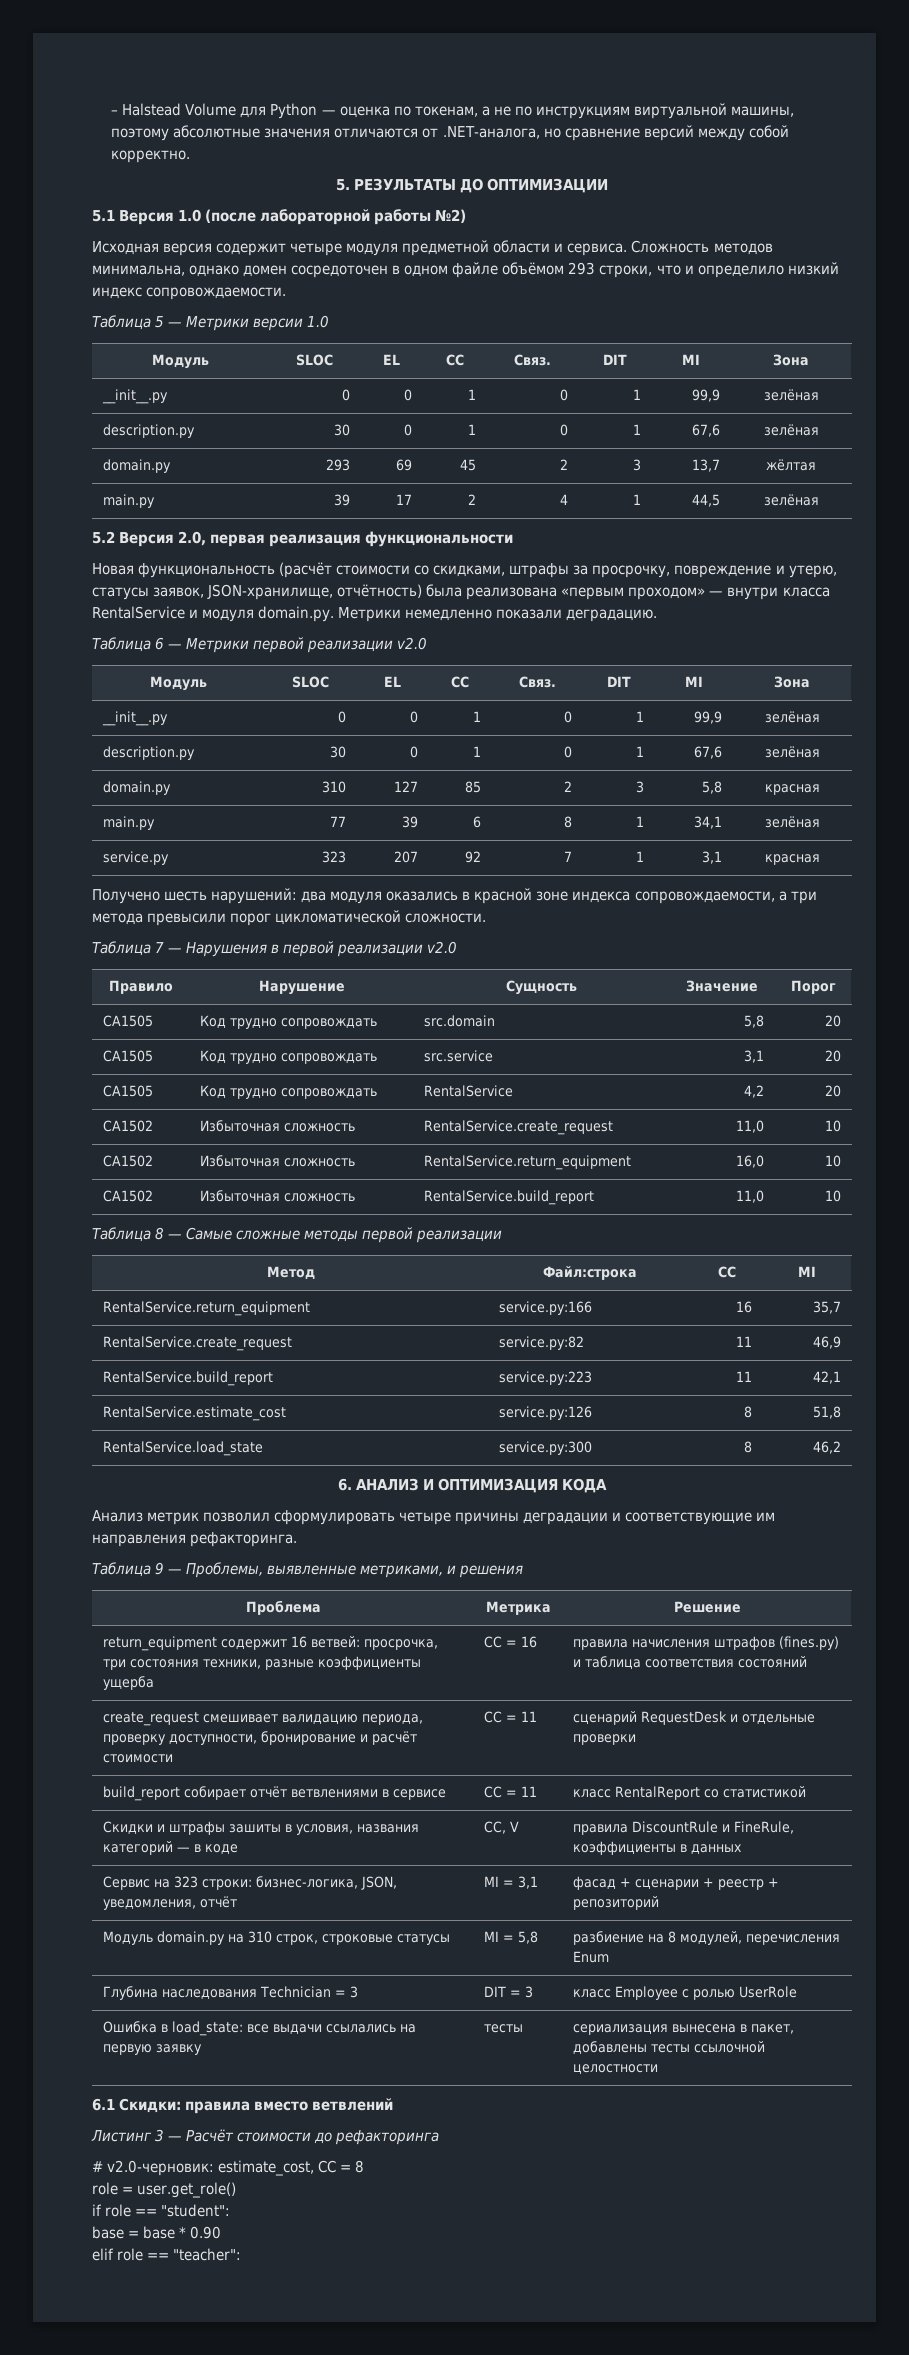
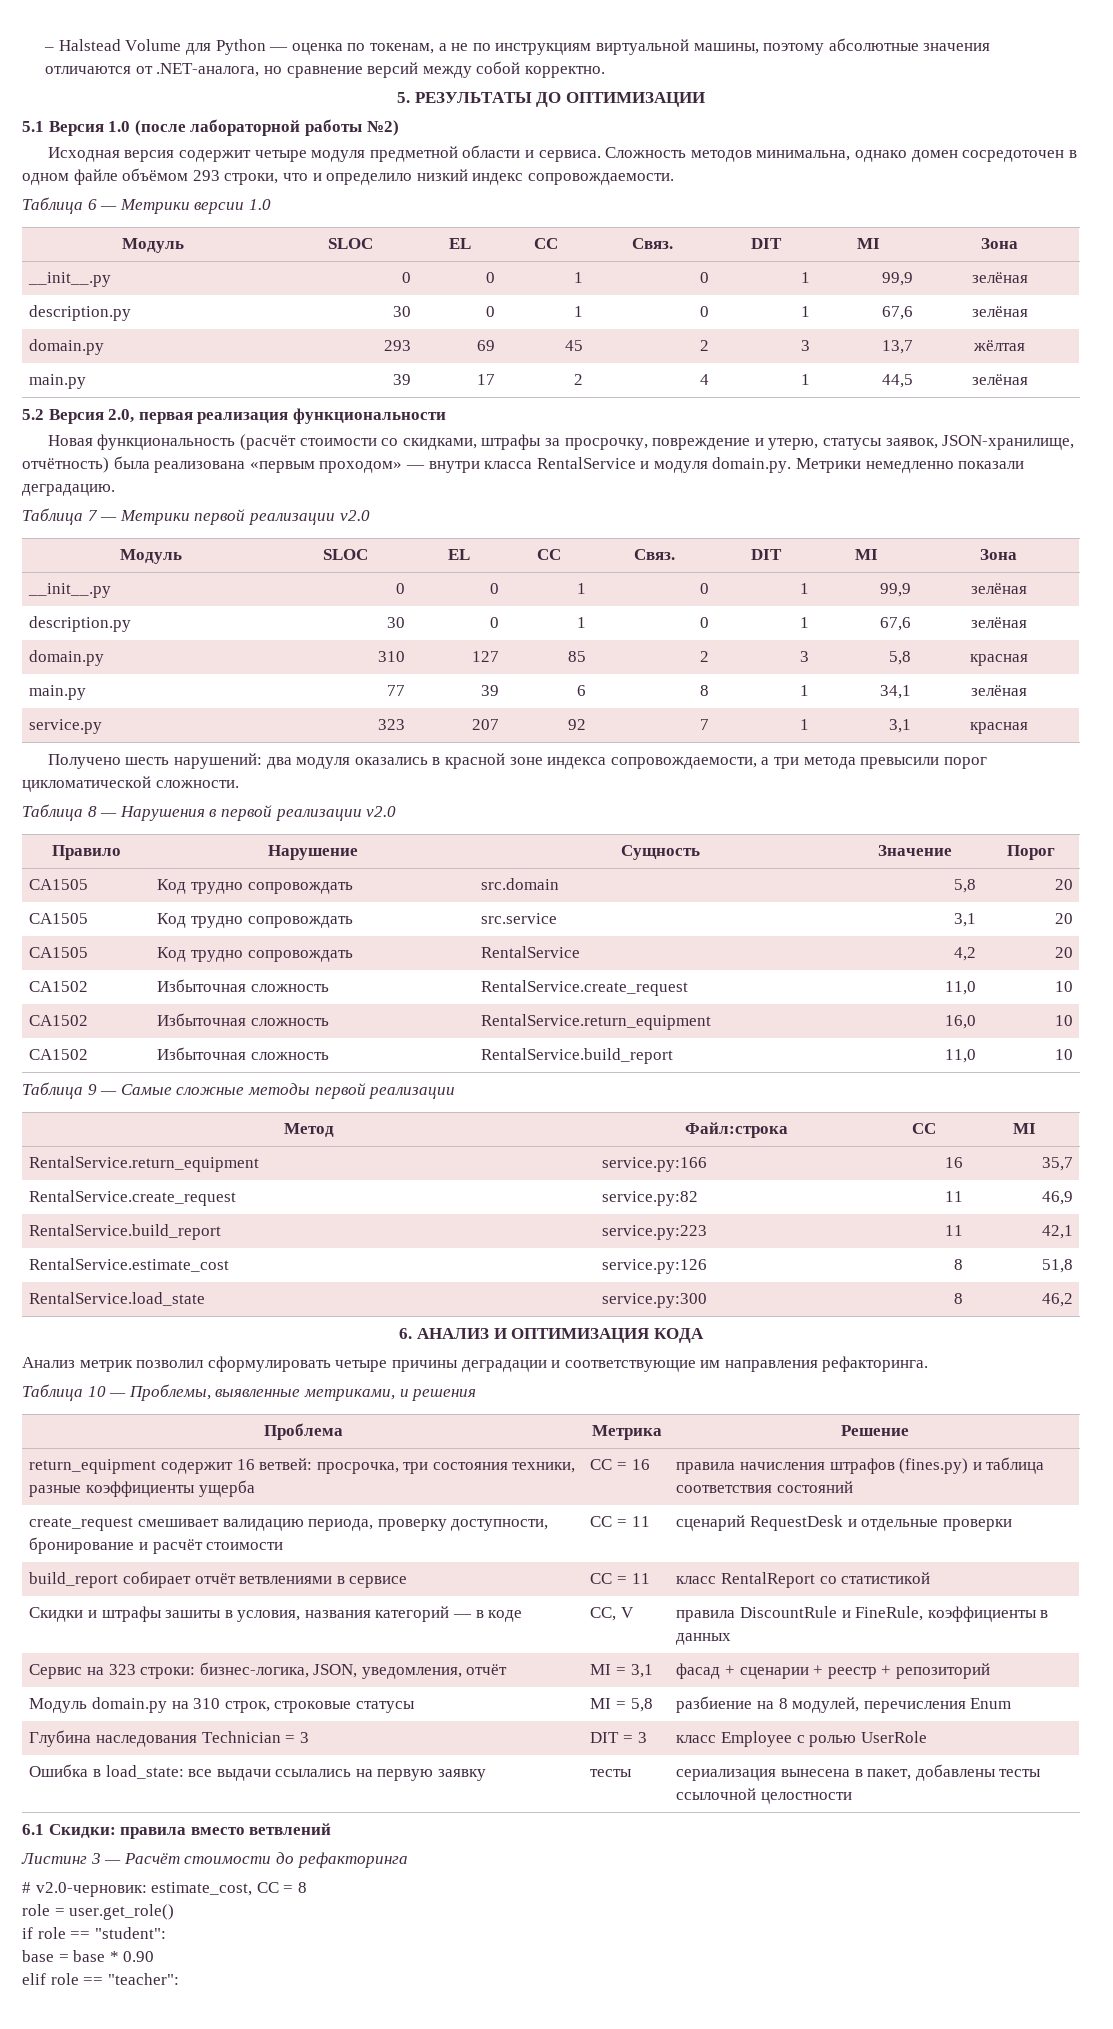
- Таблица 5 — Метрики версии 1.0
+ Таблица 6 — Метрики версии 1.0
- Таблица 6 — Метрики первой реализации v2.0
+ Таблица 7 — Метрики первой реализации v2.0
- Таблица 7 — Нарушения в первой реализации v2.0
+ Таблица 8 — Нарушения в первой реализации v2.0
- Таблица 8 — Самые сложные методы первой реализации
+ Таблица 9 — Самые сложные методы первой реализации
- Таблица 9 — Проблемы, выявленные метриками, и решения
+ Таблица 10 — Проблемы, выявленные метриками, и решения

